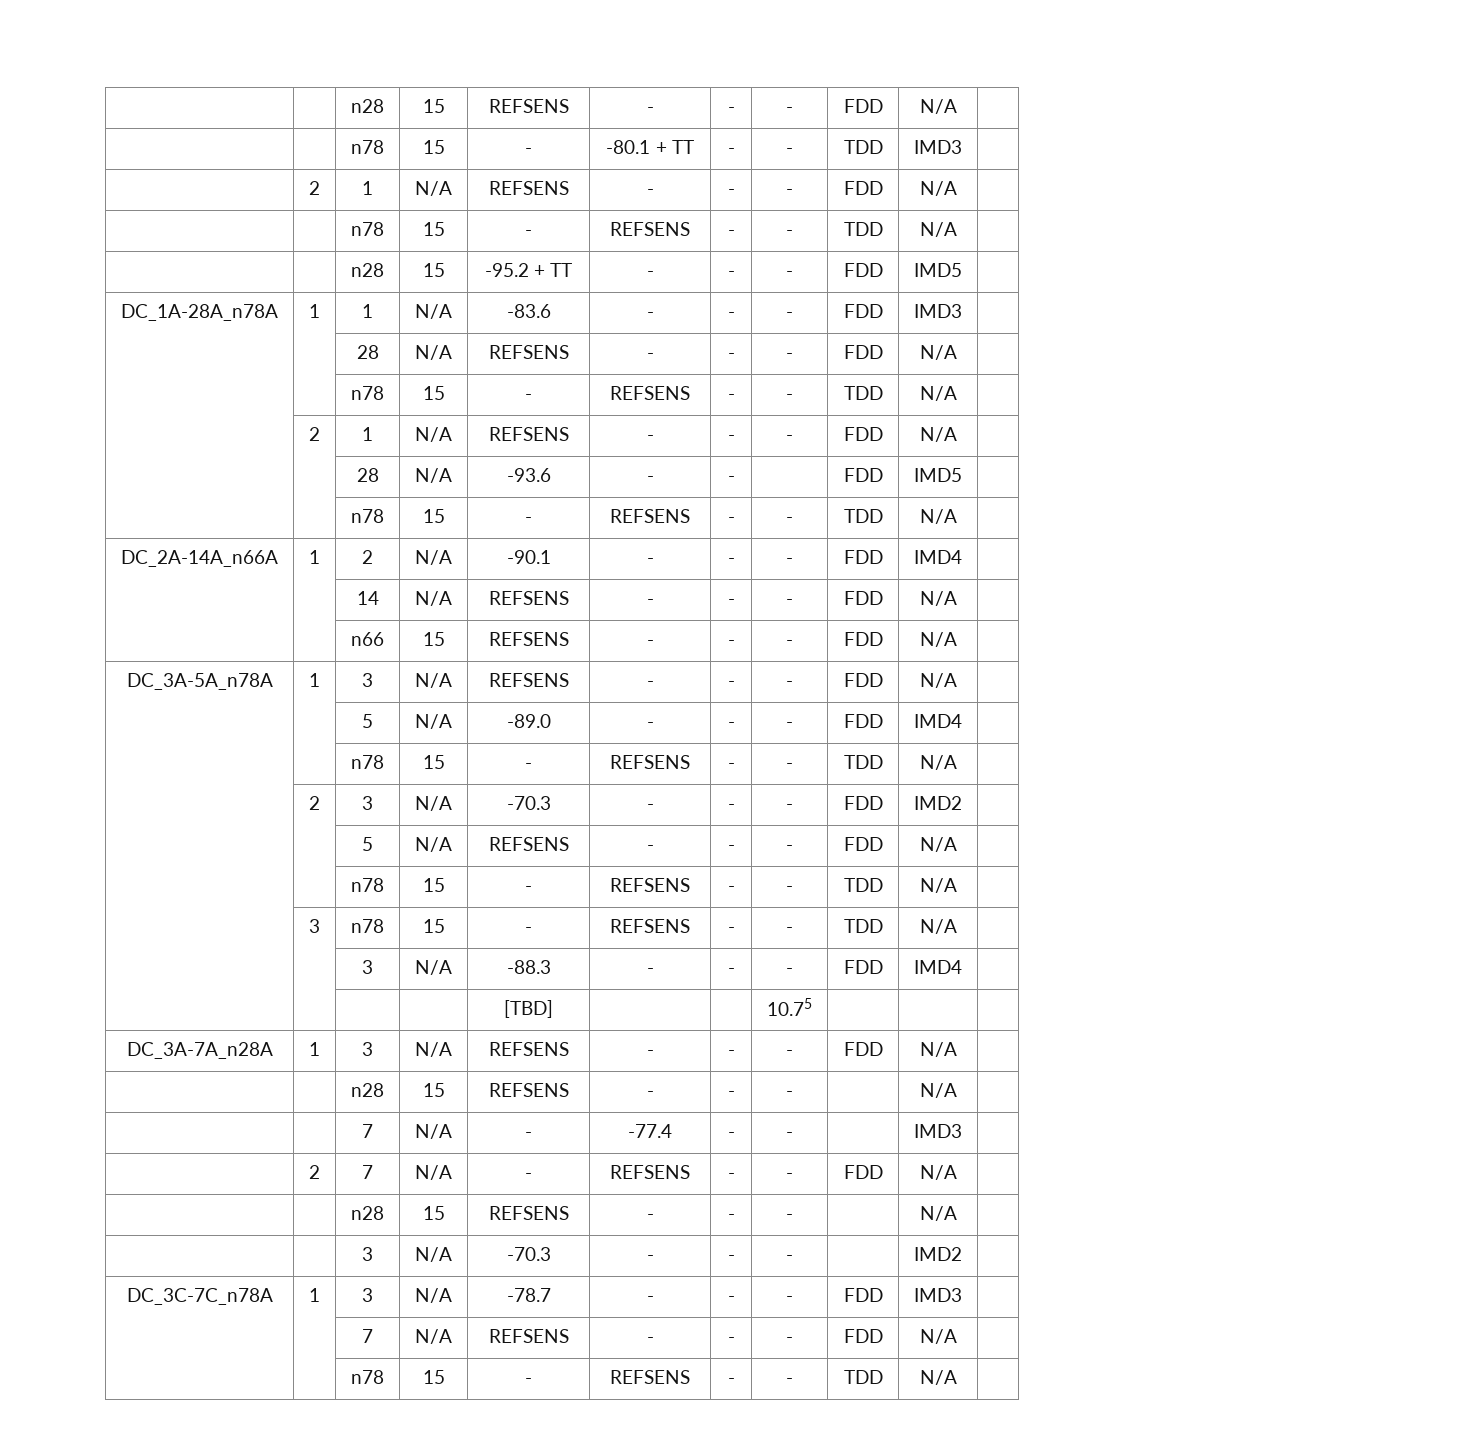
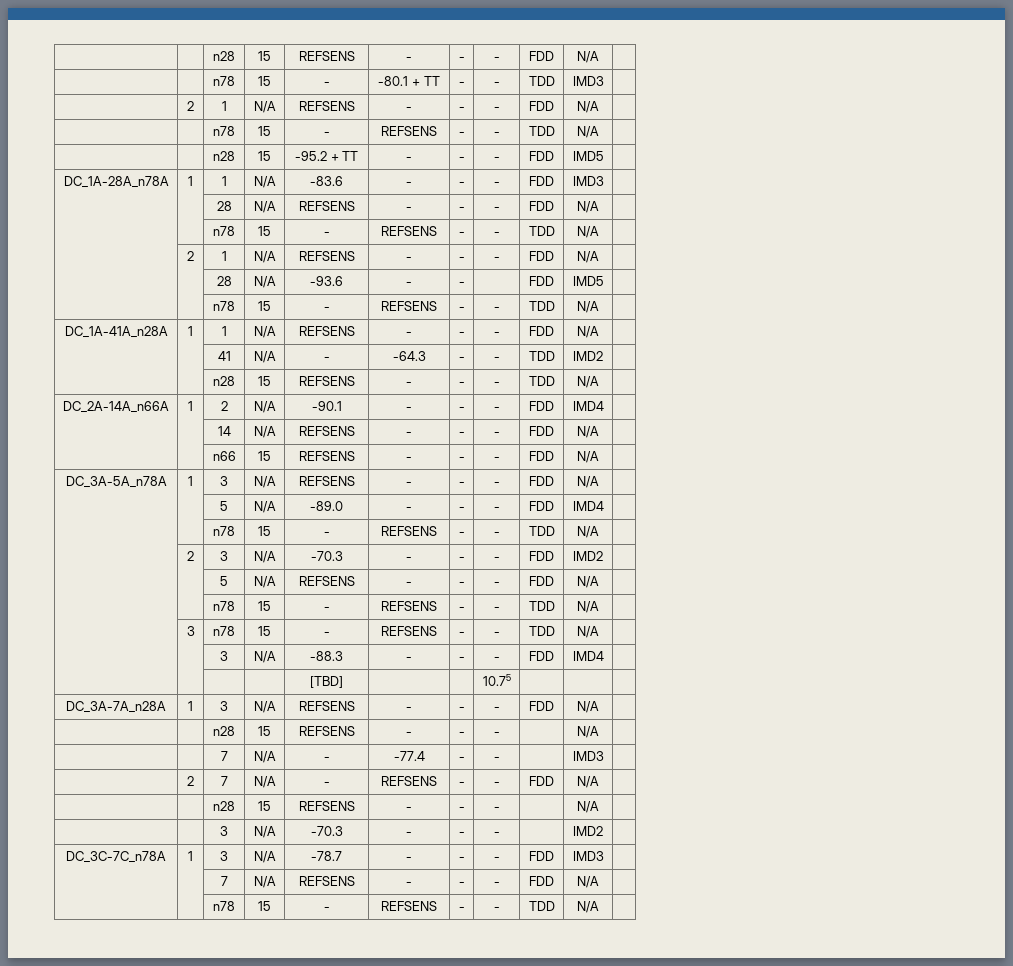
+ DC_1A-41A_n28A | 1 | 1 | N/A | REFSENS | - | - | - | FDD | N/A |
+ | | 41 | N/A | - | -64.3 | - | - | TDD | IMD2 |
+ | | n28 | 15 | REFSENS | - | - | - | TDD | N/A |

